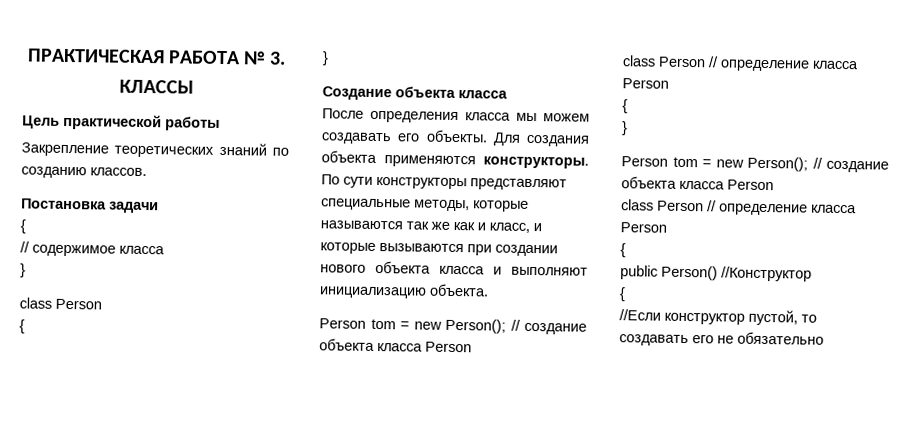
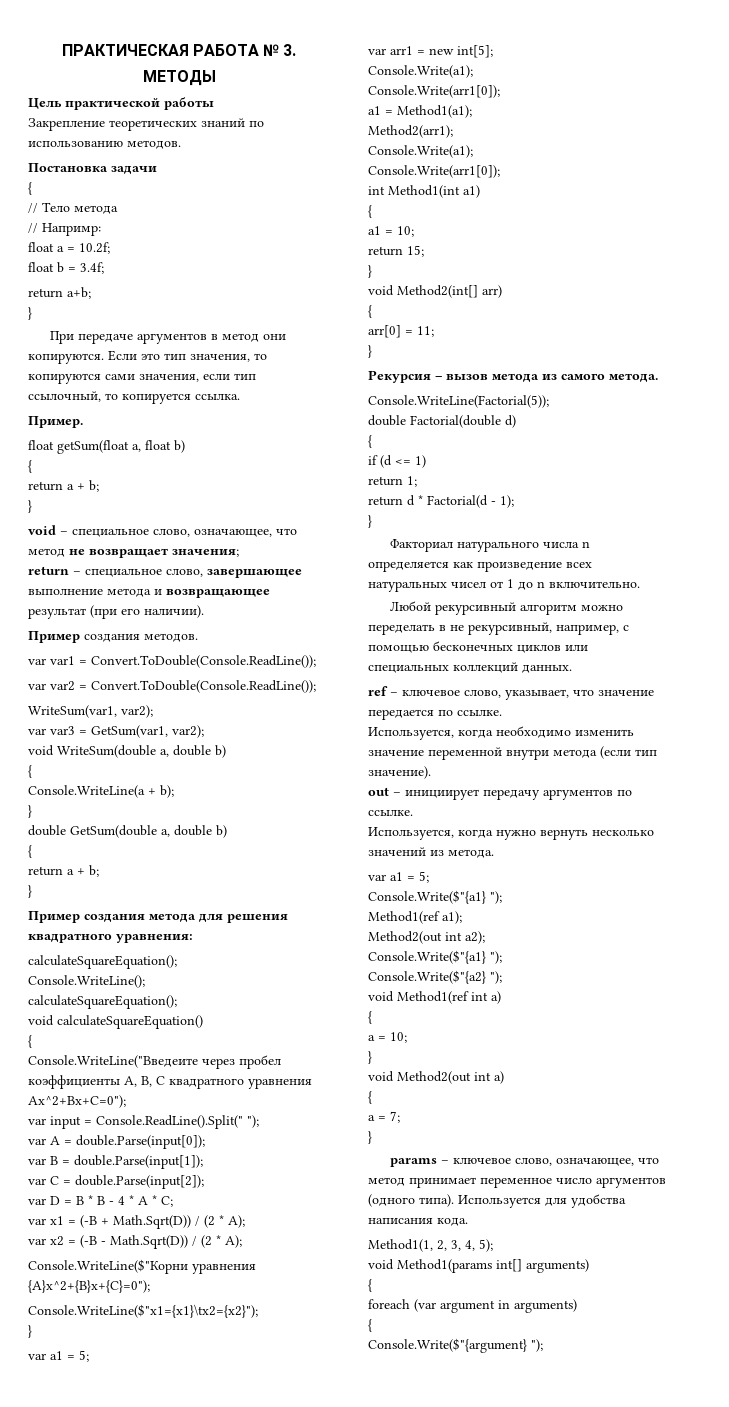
- КЛАССЫ
+ МЕТОДЫ
- Закрепление теоретических знаний по созданию классов.
+ Закрепление теоретических знаний по использованию методов.
- // содержимое класса
+ // Тело метода
+ // Напримр:
+ float a = 10.2f;
+ float b = 3.4f;
+ return a+b;
  }
- class Person
+ При передаче аргументов в метод они копируются. Если это тип значения, то копируются сами значения, если тип ссылочный, то копируется ссылка.
+ Пример.
+ float getSum(float a, float b)
  {
+ return a + b;
  }
- Создание объекта класса
- После определения класса мы можем создавать его объекты. Для создания объекта применяются конструкторы. По сути конструкторы представляют специальные методы, которые называются так же как и класс, и которые вызываются при создании нового объекта класса и выполняют инициализацию объекта.
- Person tom = new Person(); // создание объекта класса Person
- class Person // определение класса Person
+ void – специальное слово, означающее, что метод не возвращает значения;
+ return – специальное слово, завершающее выполнение метода и возвращающее результат (при его наличии).
+ Пример создания методов.
+ var var1 = Convert.ToDouble(Console.ReadLine());
+ var var2 = Convert.ToDouble(Console.ReadLine());
+ WriteSum(var1, var2);
+ var var3 = GetSum(var1, var2);
+ void WriteSum(double a, double b)
  {
+ Console.WriteLine(a + b);
  }
- Person tom = new Person(); // создание объекта класса Person
- class Person // определение класса Person
+ double GetSum(double a, double b)
  {
- public Person() //Конструктор
+ return a + b;
+ }
+ Пример создания метода для решения квадратного уравнения:
+ calculateSquareEquation();
+ Console.WriteLine();
+ calculateSquareEquation();
+ void calculateSquareEquation()
  {
- //Если конструктор пустой, то создавать его не обязательно
+ Console.WriteLine("Введеите через пробел коэффициенты A, B, C квадратного уравнения Ax^2+Bx+C=0");
+ var input = Console.ReadLine().Split(" ");
+ var A = double.Parse(input[0]);
+ var B = double.Parse(input[1]);
+ var C = double.Parse(input[2]);
+ var D = B * B - 4 * A * C;
+ var x1 = (-B + Math.Sqrt(D)) / (2 * A);
+ var x2 = (-B - Math.Sqrt(D)) / (2 * A);
+ Console.WriteLine($"Корни уравнения {A}x^2+{B}x+{C}=0");
+ Console.WriteLine($"x1={x1}\tx2={x2}");
+ }
+ var a1 = 5;
+ var arr1 = new int[5];
+ Console.Write(a1);
+ Console.Write(arr1[0]);
+ a1 = Method1(a1);
+ Method2(arr1);
+ Console.Write(a1);
+ Console.Write(arr1[0]);
+ int Method1(int a1)
+ {
+ a1 = 10;
+ return 15;
+ }
+ void Method2(int[] arr)
+ {
+ arr[0] = 11;
+ }
+ Рекурсия – вызов метода из самого метода.
+ Console.WriteLine(Factorial(5));
+ double Factorial(double d)
+ {
+ if (d <= 1)
+ return 1;
+ return d * Factorial(d - 1);
+ }
+ Факториал натурального числа n определяется как произведение всех натуральных чисел от 1 до n включительно.
+ Любой рекурсивный алгоритм можно переделать в не рекурсивный, например, с помощью бесконечных циклов или специальных коллекций данных.
+ ref – ключевое слово, указывает, что значение передается по ссылке.
+ Используется, когда необходимо изменить значение переменной внутри метода (если тип значение).
+ out – инициирует передачу аргументов по ссылке.
+ Используется, когда нужно вернуть несколько значений из метода.
+ var a1 = 5;
+ Console.Write($"{a1} ");
+ Method1(ref a1);
+ Method2(out int a2);
+ Console.Write($"{a1} ");
+ Console.Write($"{a2} ");
+ void Method1(ref int a)
+ {
+ a = 10;
+ }
+ void Method2(out int a)
+ {
+ a = 7;
+ }
+ params – ключевое слово, означающее, что метод принимает переменное число аргументов (одного типа). Используется для удобства написания кода.
+ Method1(1, 2, 3, 4, 5);
+ void Method1(params int[] arguments)
+ {
+ foreach (var argument in arguments)
+ {
+ Console.Write($"{argument} ");

